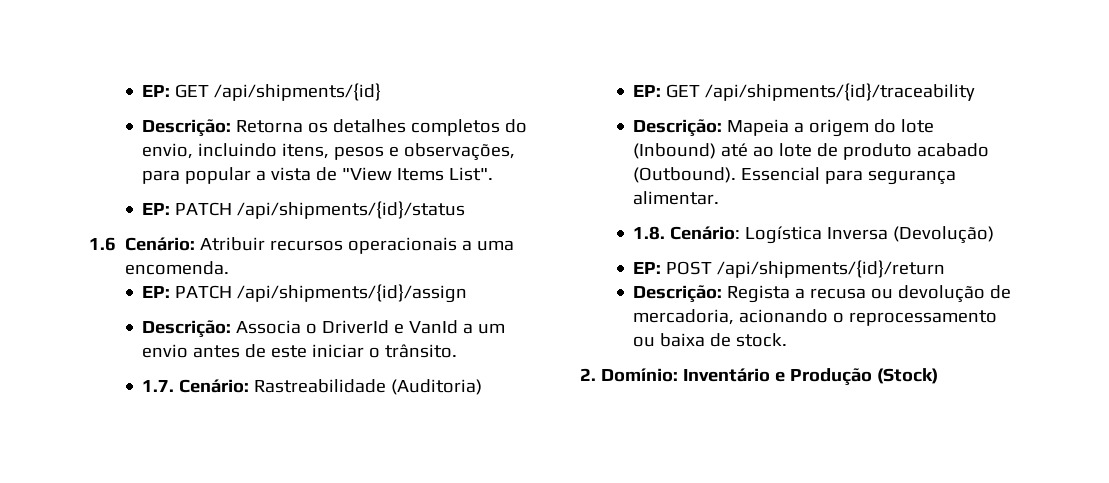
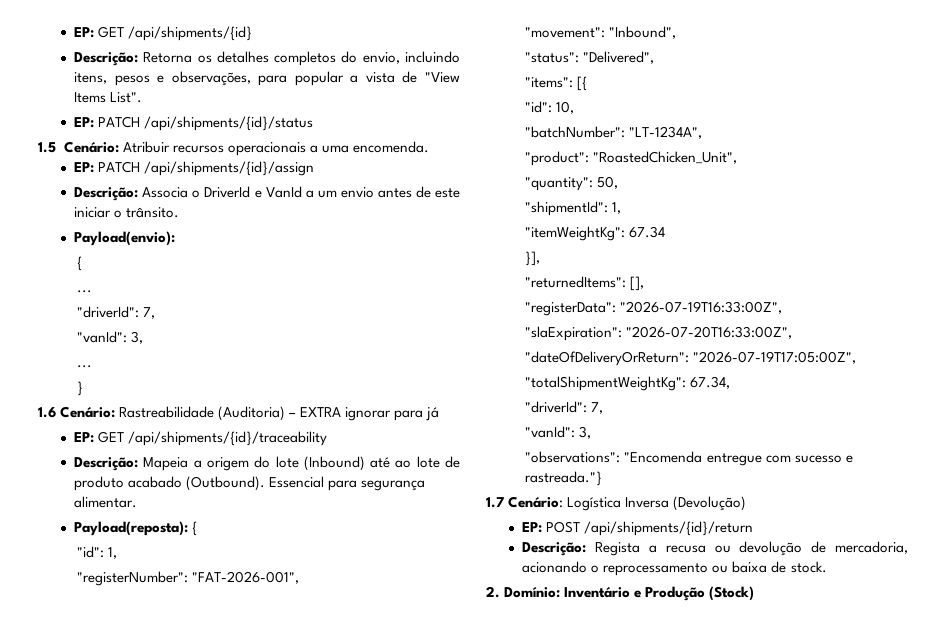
- 1.6 Cenário: Atribuir recursos operacionais a uma encomenda.
+ 1.5 Cenário: Atribuir recursos operacionais a uma encomenda.
- 1.7. Cenário: Rastreabilidade (Auditoria)
+ Payload(envio):
+ {
+ ...
+ "driverId": 7,
+ "vanId": 3,
+ ...
+ }
+ 1.6 Cenário: Rastreabilidade (Auditoria) – EXTRA ignorar para já
- 1.8. Cenário: Logística Inversa (Devolução)
+ Payload(reposta): {
+ "id": 1,
+ "registerNumber": "FAT-2026-001",
+ "movement": "Inbound",
+ "status": "Delivered",
+ "items": [{
+ "id": 10,
+ "batchNumber": "LT-1234A",
+ "product": "RoastedChicken_Unit",
+ "quantity": 50,
+ "shipmentId": 1,
+ "itemWeightKg": 67.34
+ }],
+ "returnedItems": [],
+ "registerData": "2026-07-19T16:33:00Z",
+ "slaExpiration": "2026-07-20T16:33:00Z",
+ "dateOfDeliveryOrReturn": "2026-07-19T17:05:00Z",
+ "totalShipmentWeightKg": 67.34,
+ "driverId": 7,
+ "vanId": 3,
+ "observations": "Encomenda entregue com sucesso e rastreada."}
+ 1.7 Cenário: Logística Inversa (Devolução)

